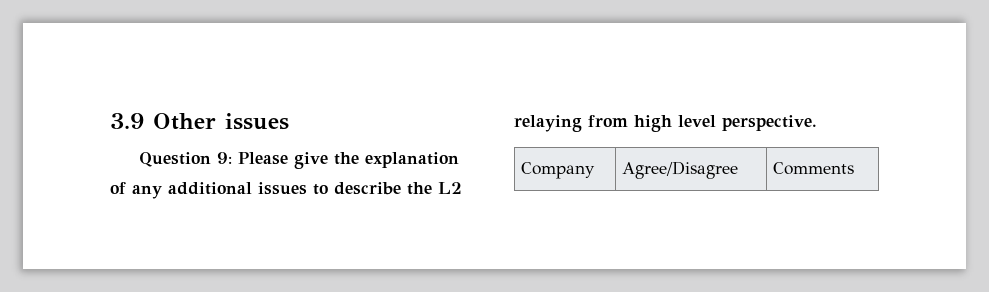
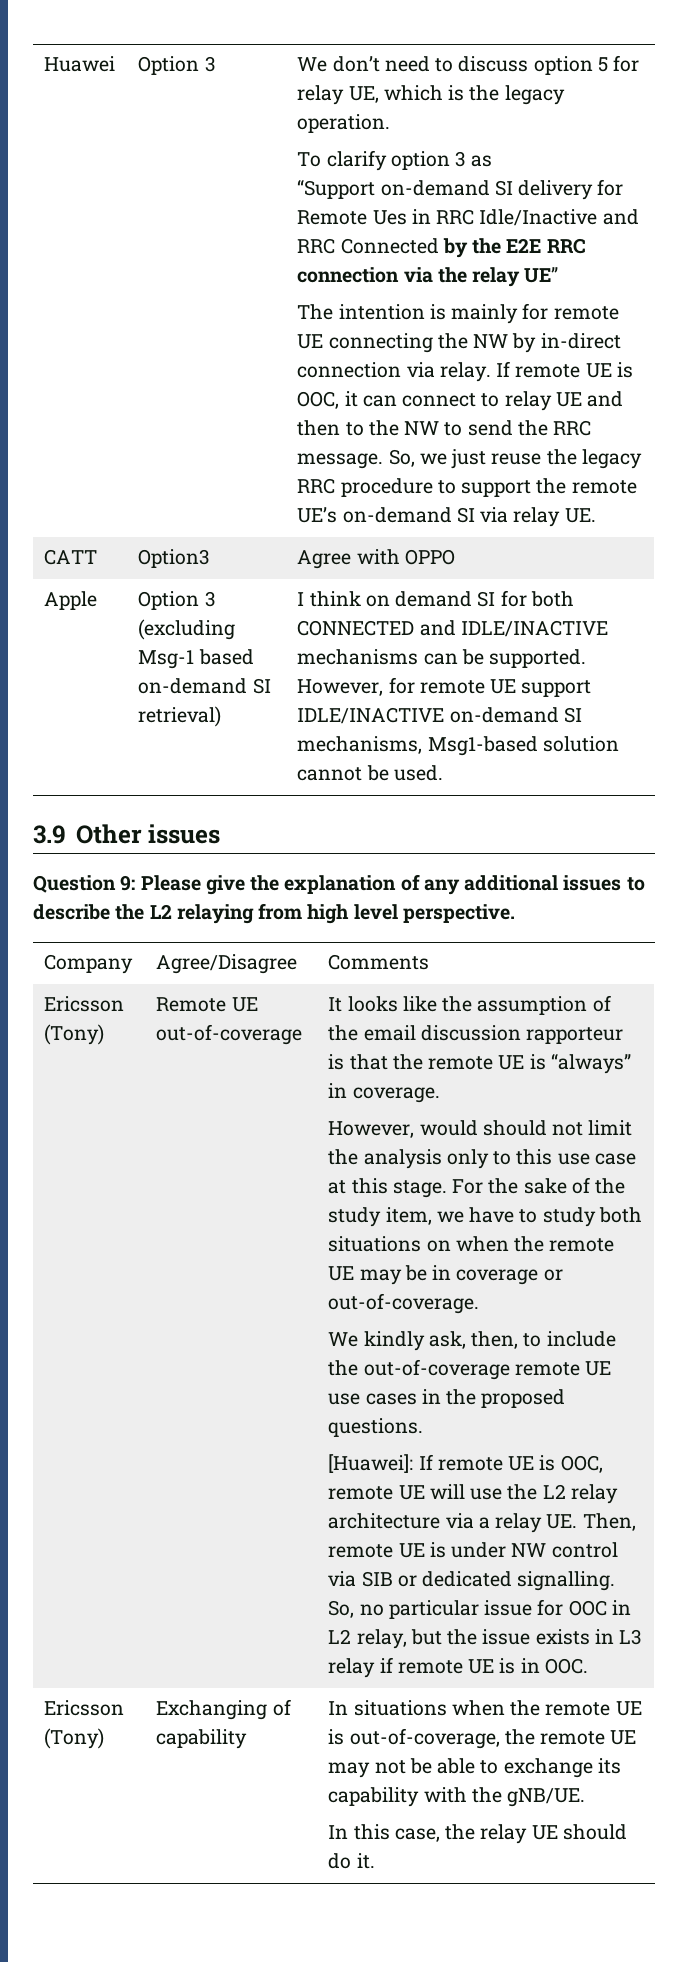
+ Huawei | Option 3 | We don’t need to discuss option 5 for relay UE, which is the legacy operation.
+ To clarify option 3 as
+ “Support on-demand SI delivery for Remote Ues in RRC Idle/Inactive and RRC Connected by the E2E RRC connection via the relay UE”
+ The intention is mainly for remote UE connecting the NW by in-direct connection via relay. If remote UE is OOC, it can connect to relay UE and then to the NW to send the RRC message. So, we just reuse the legacy RRC procedure to support the remote UE’s on-demand SI via relay UE.
+ CATT | Option3 | Agree with OPPO
+ Apple | Option 3 (excluding Msg-1 based on-demand SI retrieval) | I think on demand SI for both CONNECTED and IDLE/INACTIVE mechanisms can be supported. However, for remote UE support IDLE/INACTIVE on-demand SI mechanisms, Msg1-based solution cannot be used.
+ Ericsson (Tony) | Remote UE out-of-coverage | It looks like the assumption of the email discussion rapporteur is that the remote UE is “always” in coverage.
+ However, would should not limit the analysis only to this use case at this stage. For the sake of the study item, we have to study both situations on when the remote UE may be in coverage or out-of-coverage.
+ We kindly ask, then, to include the out-of-coverage remote UE use cases in the proposed questions.
+ [Huawei]: If remote UE is OOC, remote UE will use the L2 relay architecture via a relay UE. Then, remote UE is under NW control via SIB or dedicated signalling. So, no particular issue for OOC in L2 relay, but the issue exists in L3 relay if remote UE is in OOC.
+ Ericsson (Tony) | Exchanging of capability | In situations when the remote UE is out-of-coverage, the remote UE may not be able to exchange its capability with the gNB/UE.
+ In this case, the relay UE should do it.

